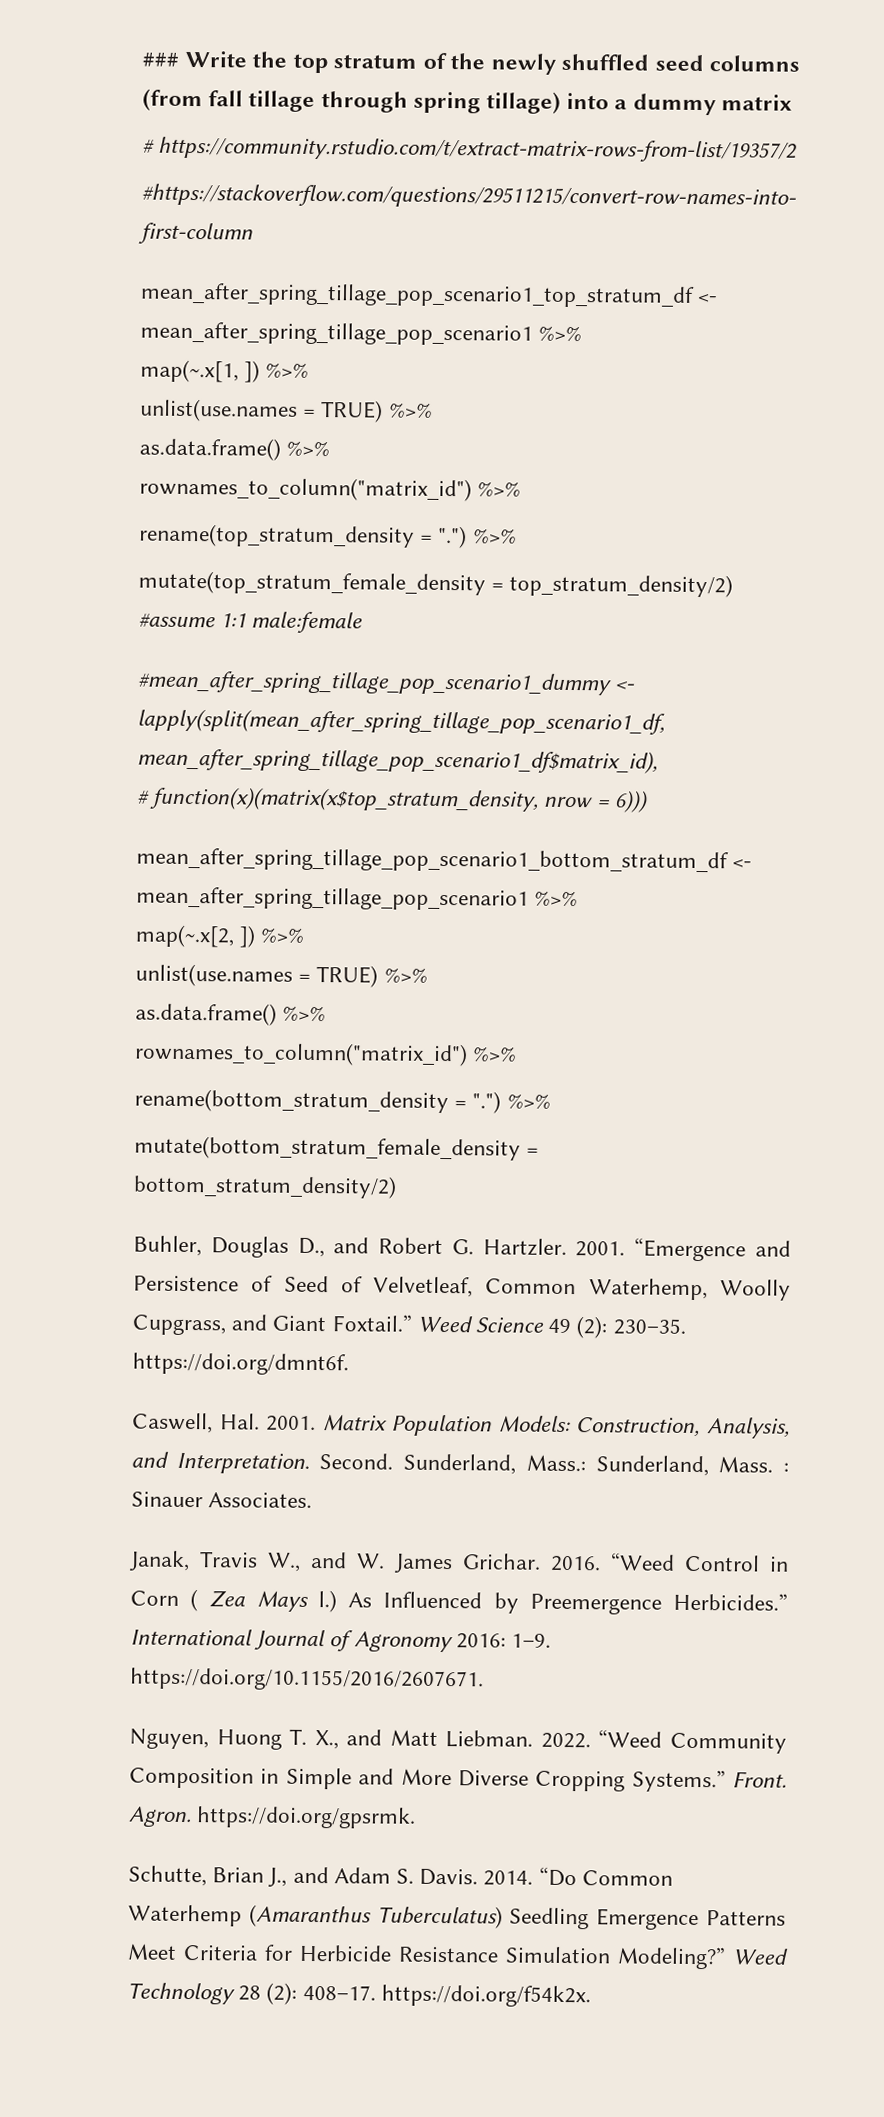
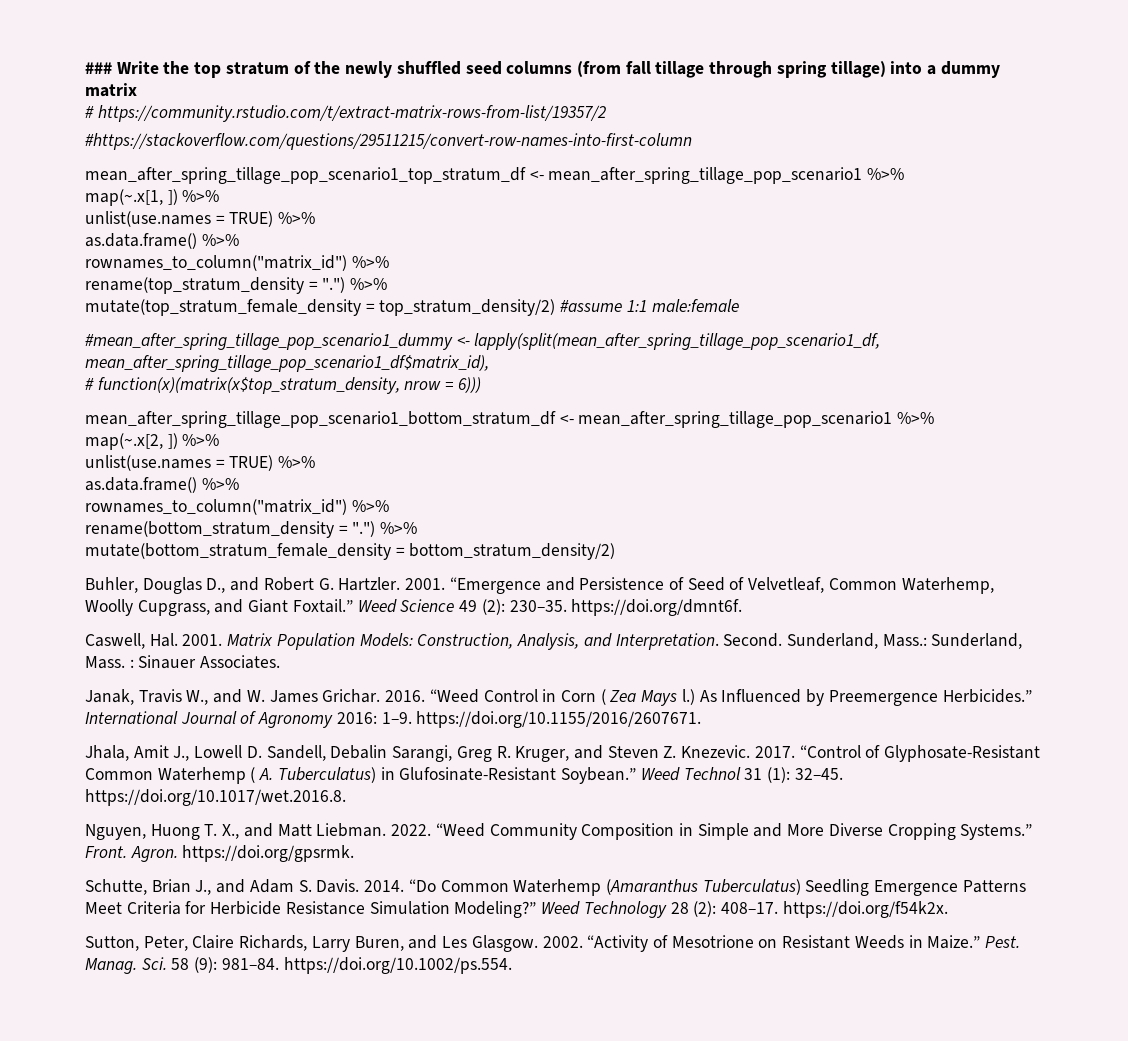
+ Jhala, Amit J., Lowell D. Sandell, Debalin Sarangi, Greg R. Kruger, and Steven Z. Knezevic. 2017. “Control of Glyphosate-Resistant Common Waterhemp ( A. Tuberculatus) in Glufosinate-Resistant Soybean.” Weed Technol 31 (1): 32–45. https://doi.org/10.1017/wet.2016.8.
+ Sutton, Peter, Claire Richards, Larry Buren, and Les Glasgow. 2002. “Activity of Mesotrione on Resistant Weeds in Maize.” Pest. Manag. Sci. 58 (9): 981–84. https://doi.org/10.1002/ps.554.

